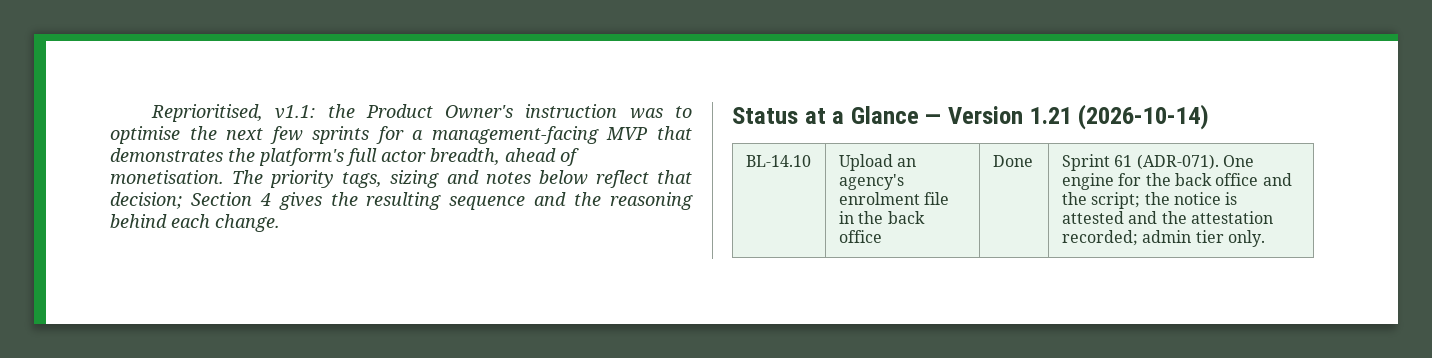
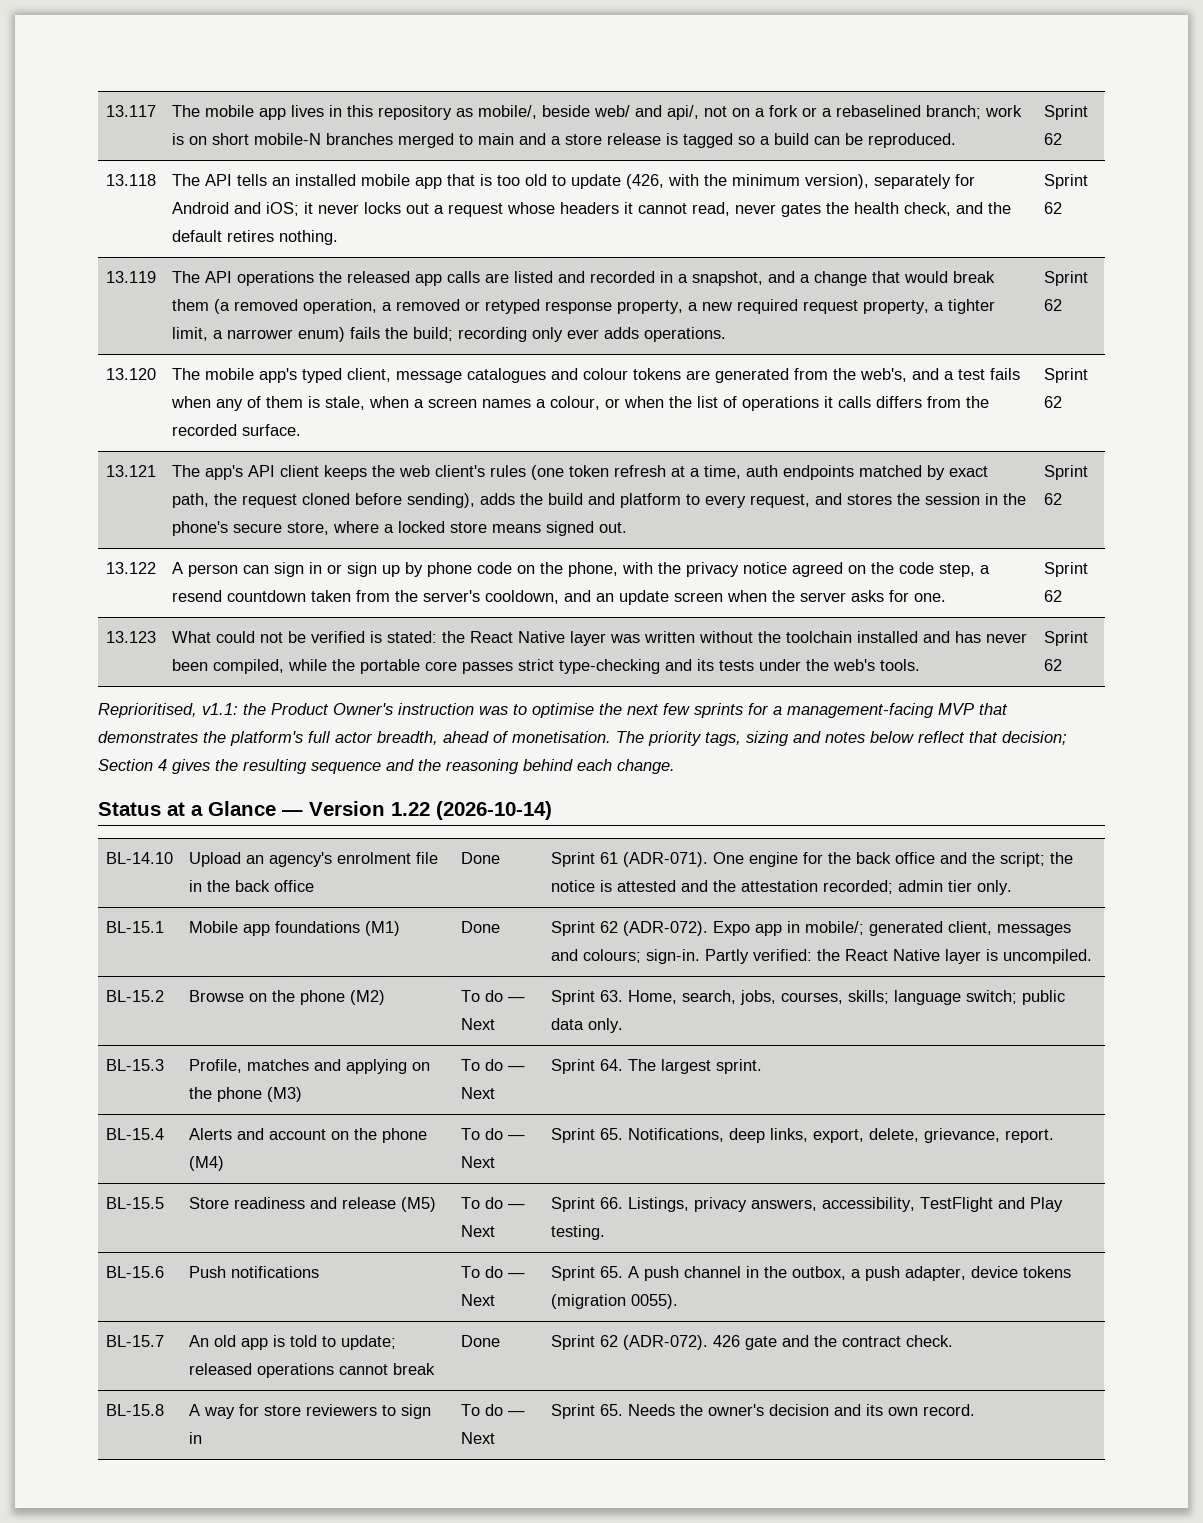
+ 13.117 | The mobile app lives in this repository as mobile/, beside web/ and api/, not on a fork or a rebaselined branch; work is on short mobile-N branches merged to main and a store release is tagged so a build can be reproduced. | Sprint 62
+ 13.118 | The API tells an installed mobile app that is too old to update (426, with the minimum version), separately for Android and iOS; it never locks out a request whose headers it cannot read, never gates the health check, and the default retires nothing. | Sprint 62
+ 13.119 | The API operations the released app calls are listed and recorded in a snapshot, and a change that would break them (a removed operation, a removed or retyped response property, a new required request property, a tighter limit, a narrower enum) fails the build; recording only ever adds operations. | Sprint 62
+ 13.120 | The mobile app's typed client, message catalogues and colour tokens are generated from the web's, and a test fails when any of them is stale, when a screen names a colour, or when the list of operations it calls differs from the recorded surface. | Sprint 62
+ 13.121 | The app's API client keeps the web client's rules (one token refresh at a time, auth endpoints matched by exact path, the request cloned before sending), adds the build and platform to every request, and stores the session in the phone's secure store, where a locked store means signed out. | Sprint 62
+ 13.122 | A person can sign in or sign up by phone code on the phone, with the privacy notice agreed on the code step, a resend countdown taken from the server's cooldown, and an update screen when the server asks for one. | Sprint 62
+ 13.123 | What could not be verified is stated: the React Native layer was written without the toolchain installed and has never been compiled, while the portable core passes strict type-checking and its tests under the web's tools. | Sprint 62
- Status at a Glance — Version 1.21 (2026-10-14)
+ Status at a Glance — Version 1.22 (2026-10-14)
+ BL-15.1 | Mobile app foundations (M1) | Done | Sprint 62 (ADR-072). Expo app in mobile/; generated client, messages and colours; sign-in. Partly verified: the React Native layer is uncompiled.
+ BL-15.2 | Browse on the phone (M2) | To do — Next | Sprint 63. Home, search, jobs, courses, skills; language switch; public data only.
+ BL-15.3 | Profile, matches and applying on the phone (M3) | To do — Next | Sprint 64. The largest sprint.
+ BL-15.4 | Alerts and account on the phone (M4) | To do — Next | Sprint 65. Notifications, deep links, export, delete, grievance, report.
+ BL-15.5 | Store readiness and release (M5) | To do — Next | Sprint 66. Listings, privacy answers, accessibility, TestFlight and Play testing.
+ BL-15.6 | Push notifications | To do — Next | Sprint 65. A push channel in the outbox, a push adapter, device tokens (migration 0055).
+ BL-15.7 | An old app is told to update; released operations cannot break | Done | Sprint 62 (ADR-072). 426 gate and the contract check.
+ BL-15.8 | A way for store reviewers to sign in | To do — Next | Sprint 65. Needs the owner's decision and its own record.

